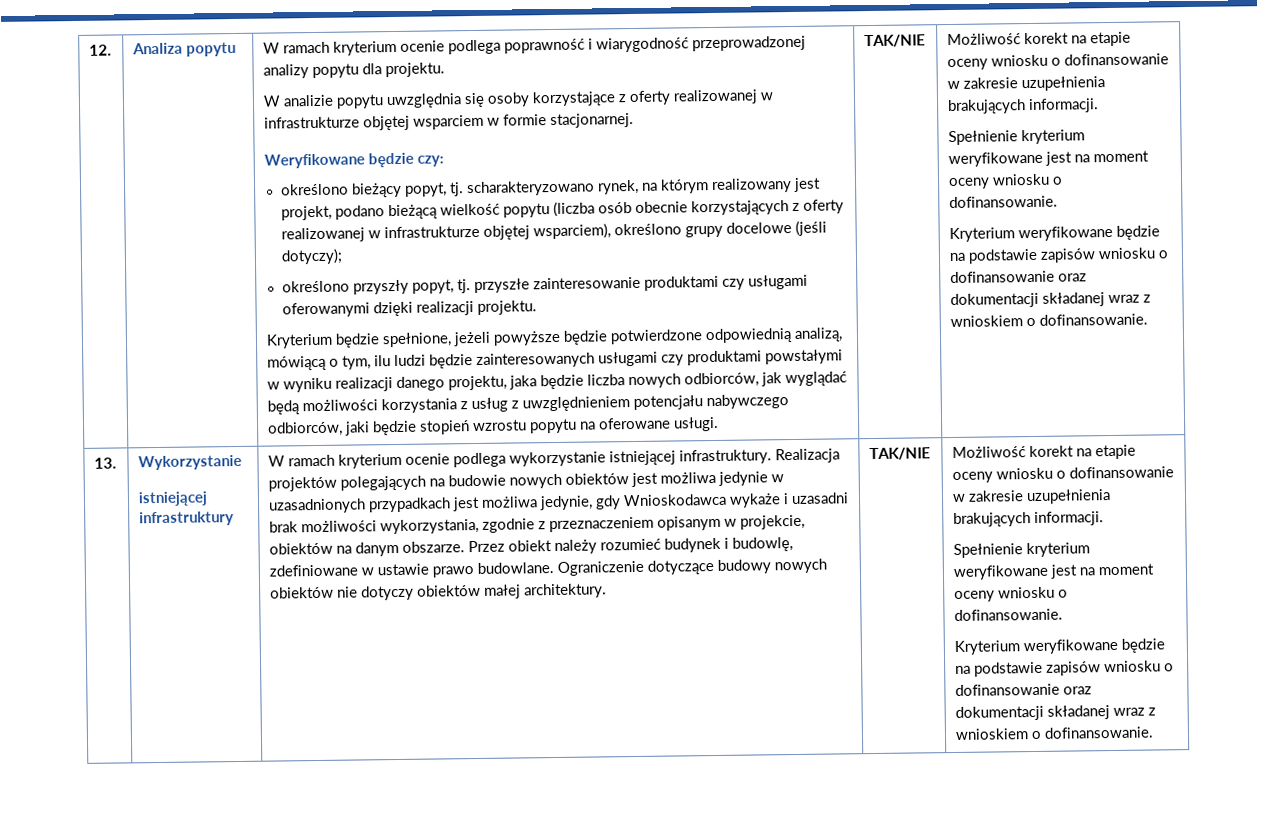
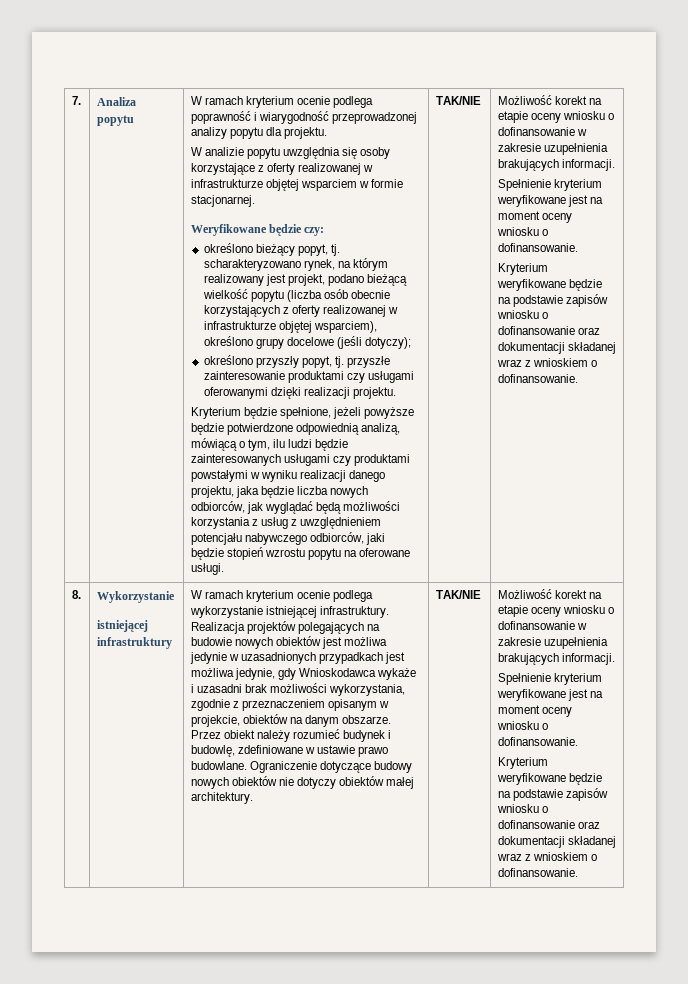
- 12.
+ 7.
- 13.
+ 8.

